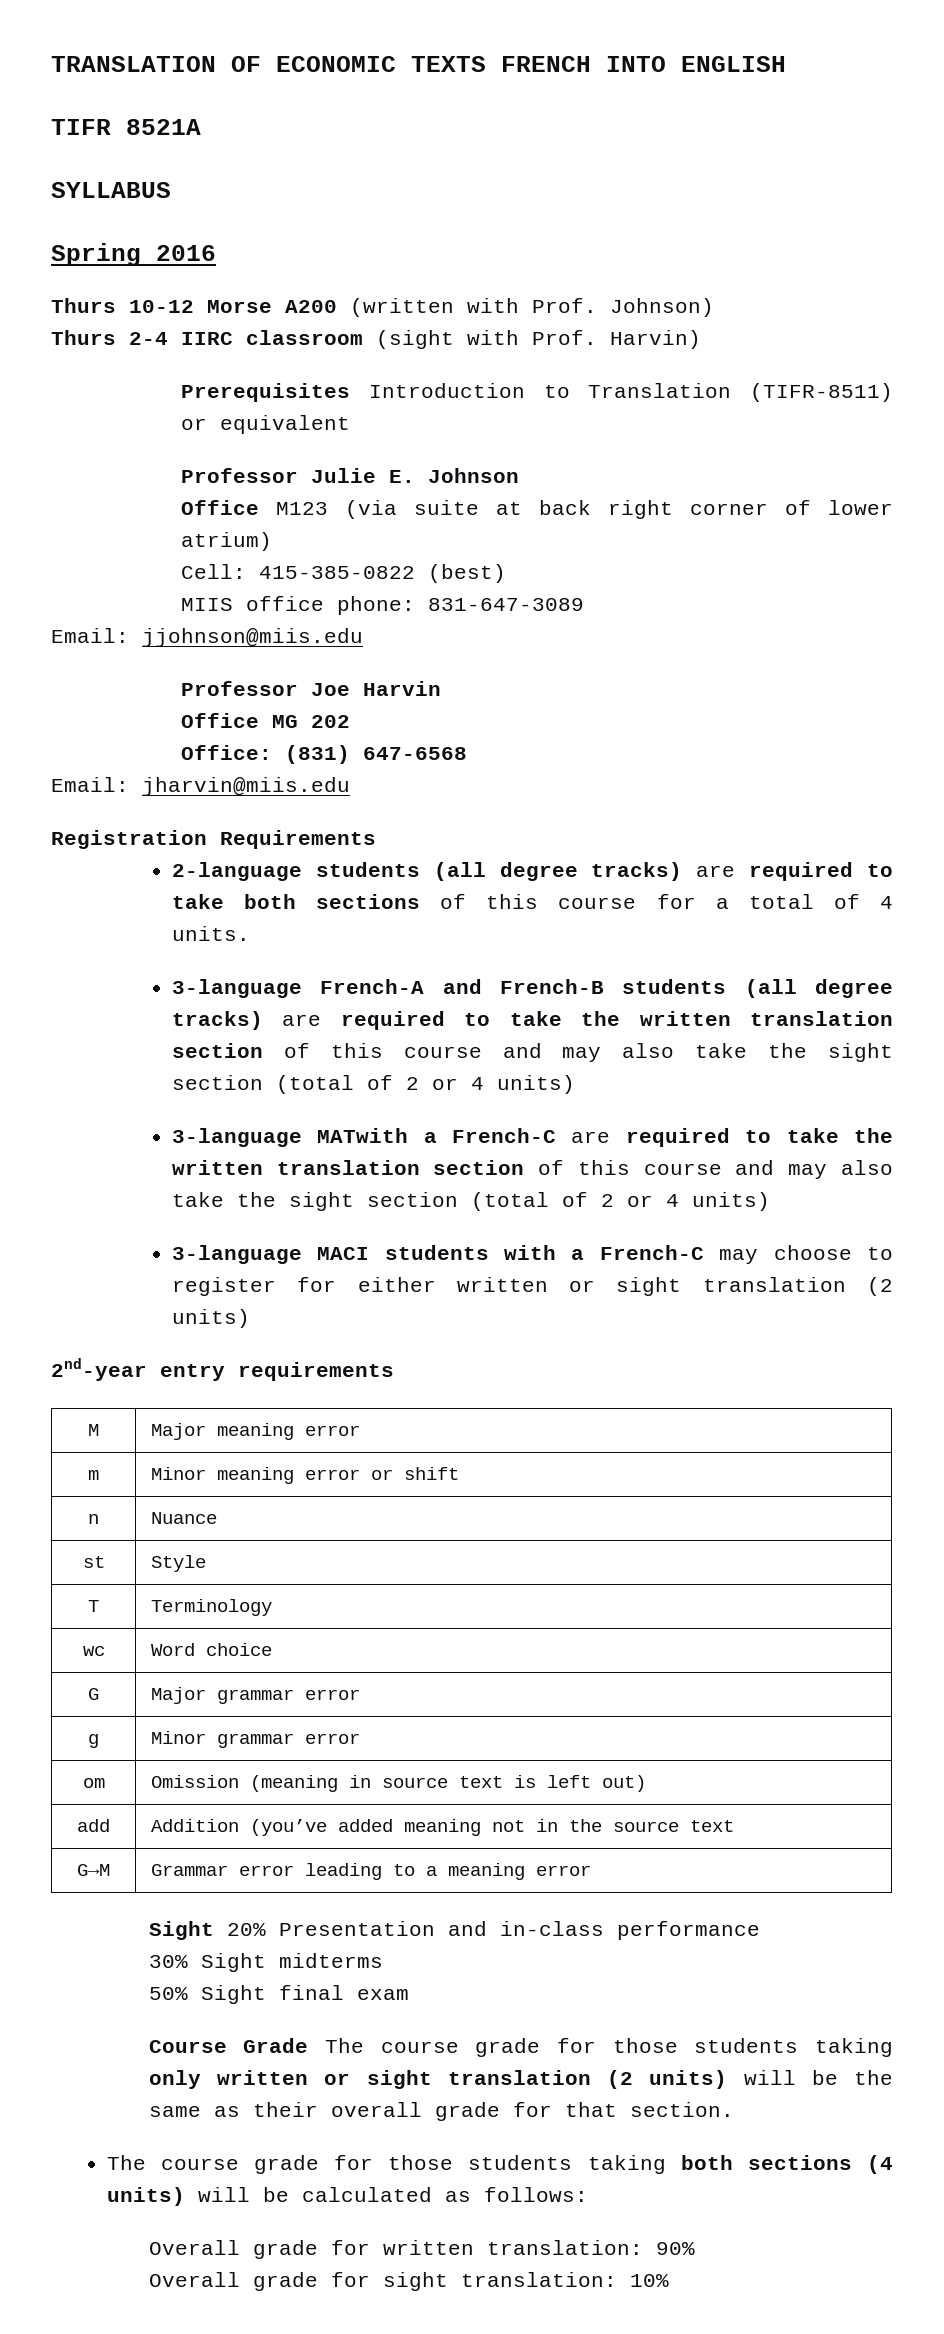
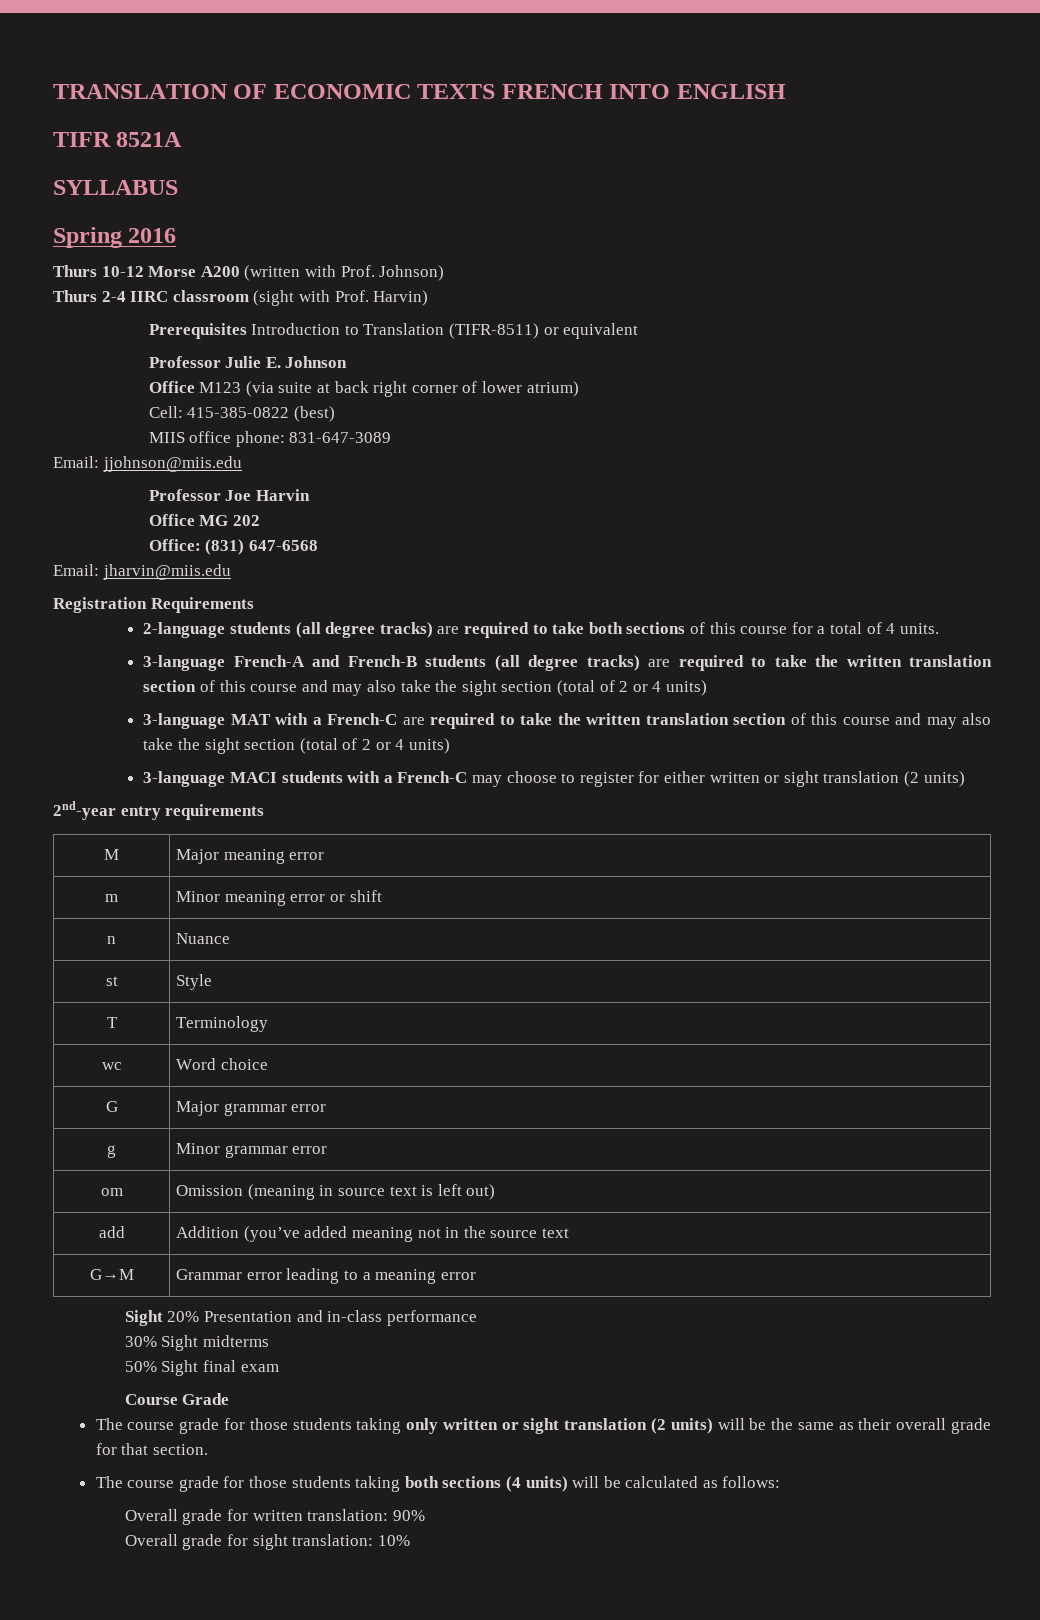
- 3-language MATwith a French-C are required to take the written translation section of this course and may also take the sight section (total of 2 or 4 units)
+ 3-language MAT with a French-C are required to take the written translation section of this course and may also take the sight section (total of 2 or 4 units)
- Course Grade The course grade for those students taking only written or sight translation (2 units) will be the same as their overall grade for that section.
+ Course Grade
+ The course grade for those students taking only written or sight translation (2 units) will be the same as their overall grade for that section.

